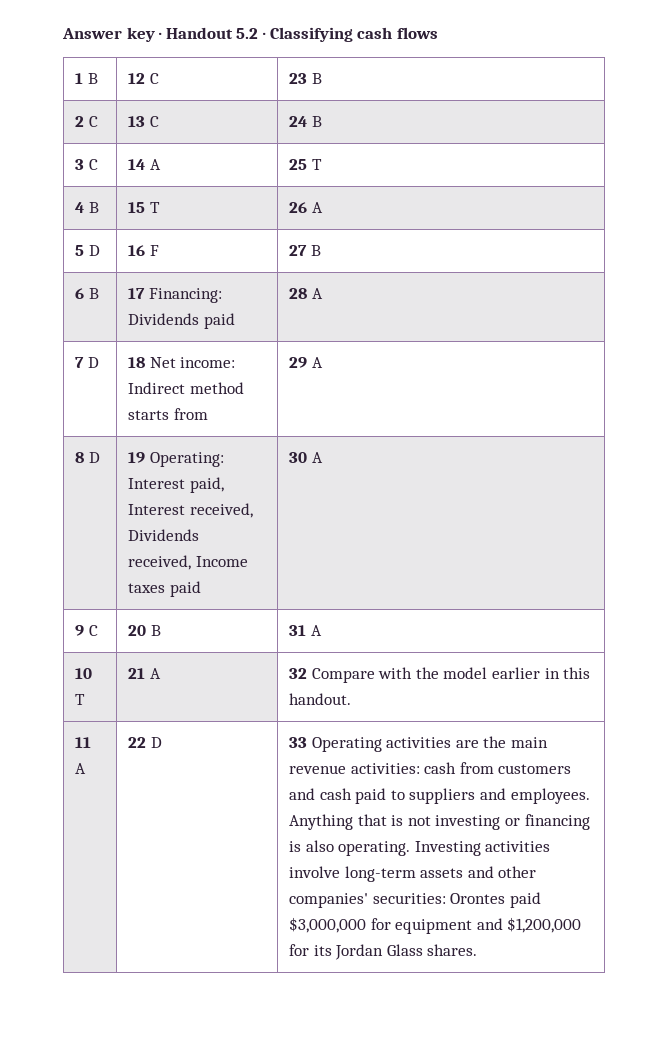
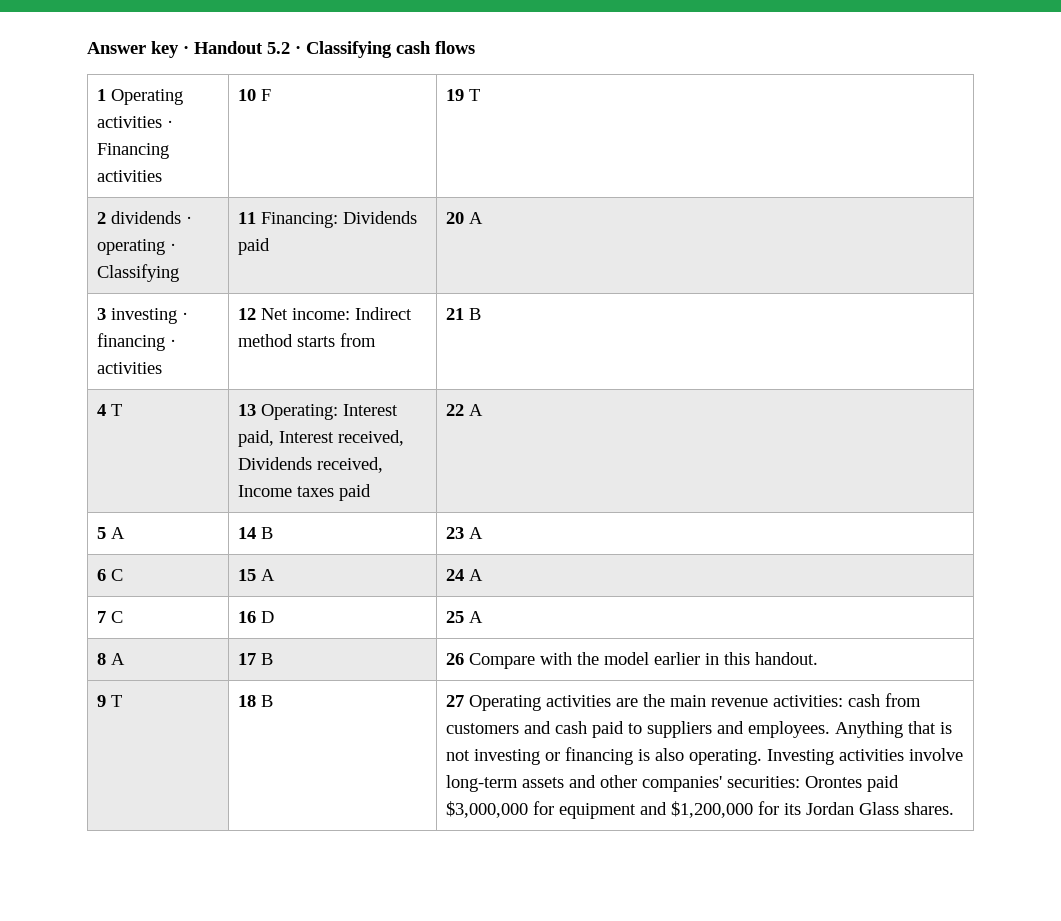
- 1 B | 12 C | 23 B
- 2 C | 13 C | 24 B
- 3 C | 14 A | 25 T
- 4 B | 15 T | 26 A
- 5 D | 16 F | 27 B
- 6 B | 17 Financing: Dividends paid | 28 A
- 7 D | 18 Net income: Indirect method starts from | 29 A
- 8 D | 19 Operating: Interest paid, Interest received, Dividends received, Income taxes paid | 30 A
- 9 C | 20 B | 31 A
- 10 T | 21 A | 32 Compare with the model earlier in this handout.
+ 1 Operating activities · Financing activities | 10 F | 19 T
+ 2 dividends · operating · Classifying | 11 Financing: Dividends paid | 20 A
+ 3 investing · financing · activities | 12 Net income: Indirect method starts from | 21 B
+ 4 T | 13 Operating: Interest paid, Interest received, Dividends received, Income taxes paid | 22 A
+ 5 A | 14 B | 23 A
+ 6 C | 15 A | 24 A
+ 7 C | 16 D | 25 A
+ 8 A | 17 B | 26 Compare with the model earlier in this handout.
- 11 A | 22 D | 33 Operating activities are the main revenue activities: cash from customers and cash paid to suppliers and employees.
+ 9 T | 18 B | 27 Operating activities are the main revenue activities: cash from customers and cash paid to suppliers and employees.

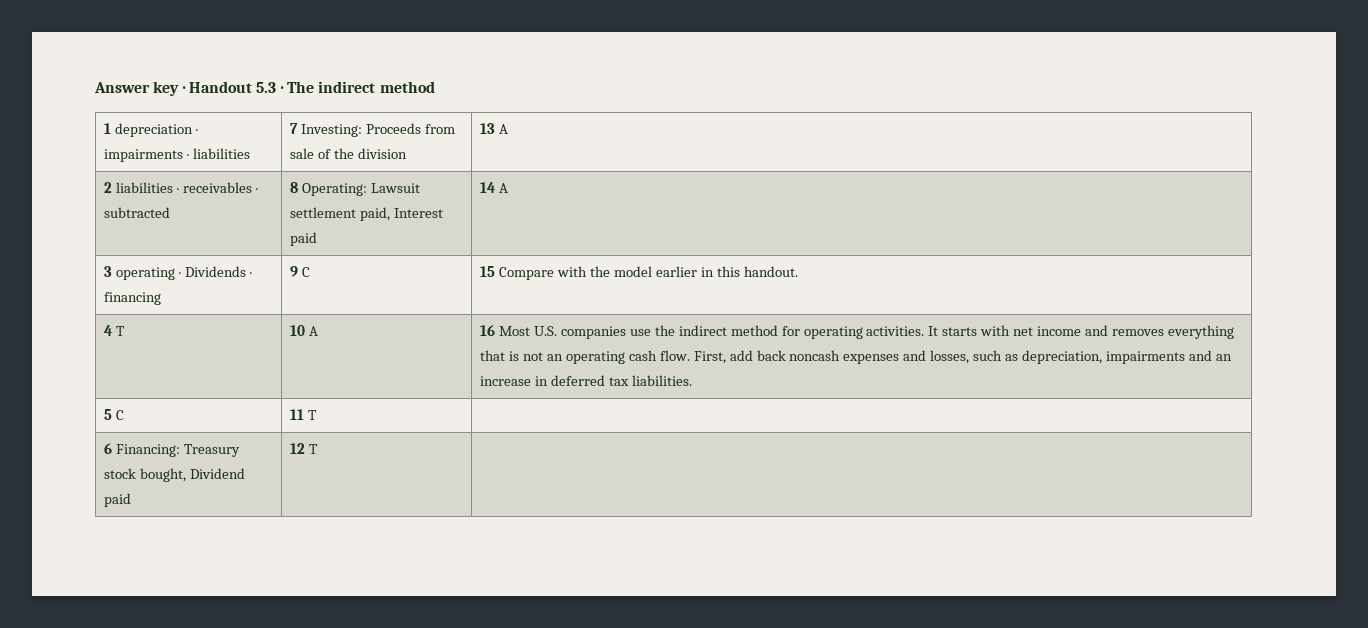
- Answer key · Handout 5.2 · Classifying cash flows
- 1 Operating activities · Financing activities | 10 F | 19 T
- 2 dividends · operating · Classifying | 11 Financing: Dividends paid | 20 A
+ Answer key · Handout 5.3 · The indirect method
+ 1 depreciation · impairments · liabilities | 7 Investing: Proceeds from sale of the division | 13 A
+ 2 liabilities · receivables · subtracted | 8 Operating: Lawsuit settlement paid, Interest paid | 14 A
- 3 investing · financing · activities | 12 Net income: Indirect method starts from | 21 B
- 4 T | 13 Operating: Interest paid, Interest received, Dividends received, Income taxes paid | 22 A
- 5 A | 14 B | 23 A
- 6 C | 15 A | 24 A
- 7 C | 16 D | 25 A
- 8 A | 17 B | 26 Compare with the model earlier in this handout.
+ 3 operating · Dividends · financing | 9 C | 15 Compare with the model earlier in this handout.
- 9 T | 18 B | 27 Operating activities are the main revenue activities: cash from customers and cash paid to suppliers and employees. Anything that is not investing or financing is also operating. Investing activities involve long-term assets and other companies' securities: Orontes paid $3,000,000 for equipment and $1,200,000 for its Jordan Glass shares.
+ 4 T | 10 A | 16 Most U.S. companies use the indirect method for operating activities. It starts with net income and removes everything that is not an operating cash flow. First, add back noncash expenses and losses, such as depreciation, impairments and an increase in deferred tax liabilities.
+ 5 C | 11 T |
+ 6 Financing: Treasury stock bought, Dividend paid | 12 T |

